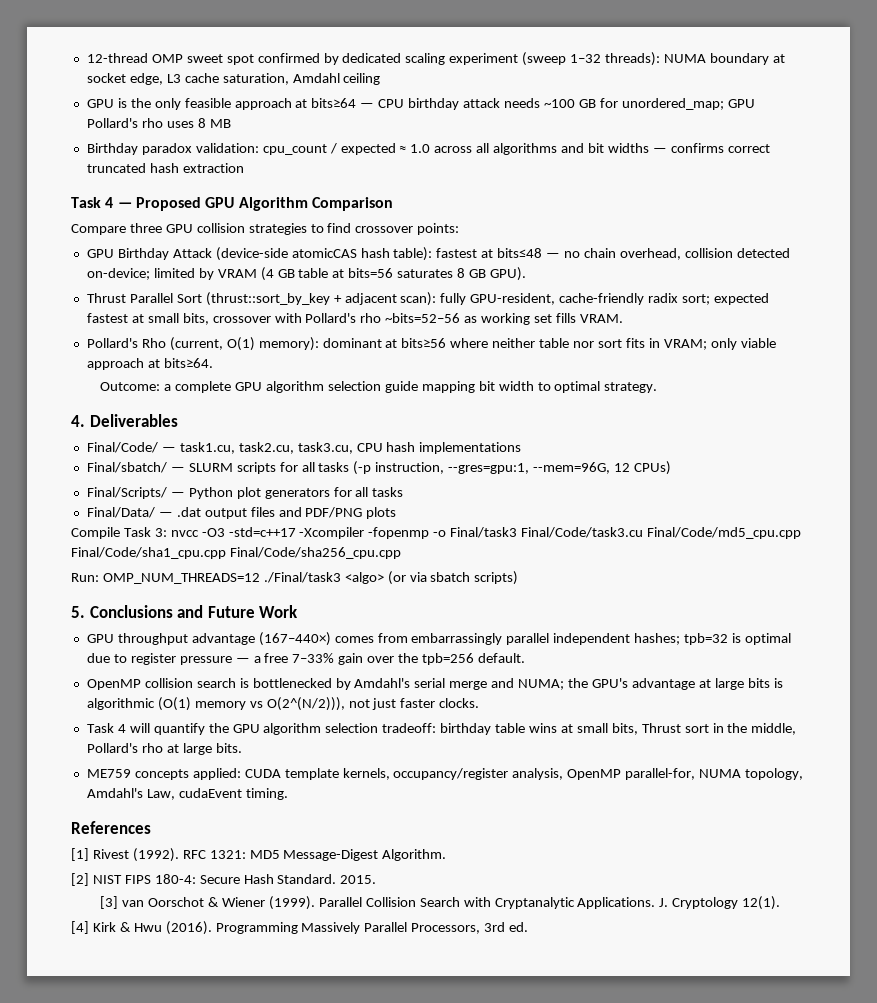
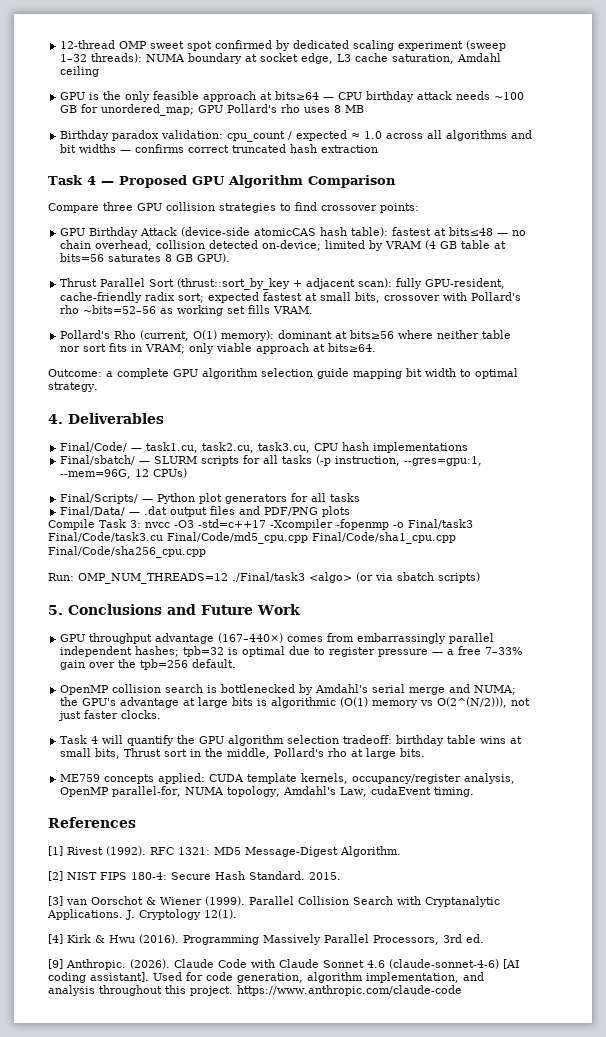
+ [9] Anthropic. (2026). Claude Code with Claude Sonnet 4.6 (claude-sonnet-4-6) [AI coding assistant]. Used for code generation, algorithm implementation, and analysis throughout this project. https://www.anthropic.com/claude-code

